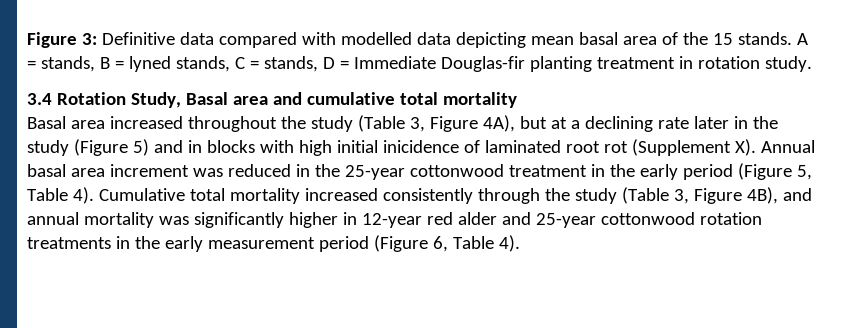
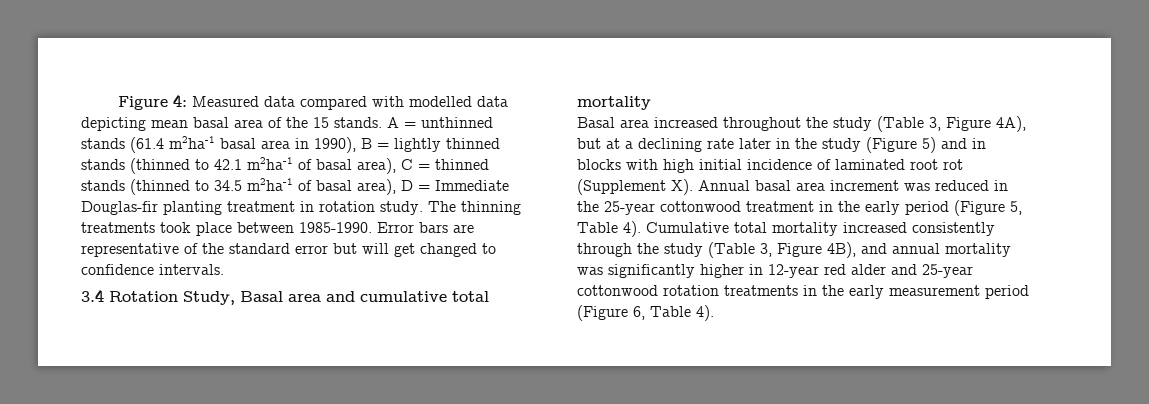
- Figure 3: Definitive data compared with modelled data depicting mean basal area of the 15 stands.
+ Figure 4: Measured data compared with modelled data depicting mean basal area of the 15 stands.
- A = stands, B = lyned stands, C = stands, D = Immediate Douglas-fir planting treatment in rotation study.
+ A = unthinned stands (61.4 m2ha-1 basal area in 1990), B = lightly thinned stands (thinned to 42.1 m2ha-1 of basal area), C = thinned stands (thinned to 34.5 m2ha-1 of basal area), D = Immediate Douglas-fir planting treatment in rotation study. The thinning treatments took place between 1985-1990. Error bars are representative of the standard error but will get changed to confidence intervals.
- Basal area increased throughout the study (Table 3, Figure 4A), but at a declining rate later in the study (Figure 5) and in blocks with high initial inicidence of laminated root rot (Supplement X). Annual basal area increment was reduced in the 25-year cottonwood treatment in the early period (Figure 5, Table 4).
+ Basal area increased throughout the study (Table 3, Figure 4A), but at a declining rate later in the study (Figure 5) and in blocks with high initial incidence of laminated root rot (Supplement X). Annual basal area increment was reduced in the 25-year cottonwood treatment in the early period (Figure 5, Table 4).

